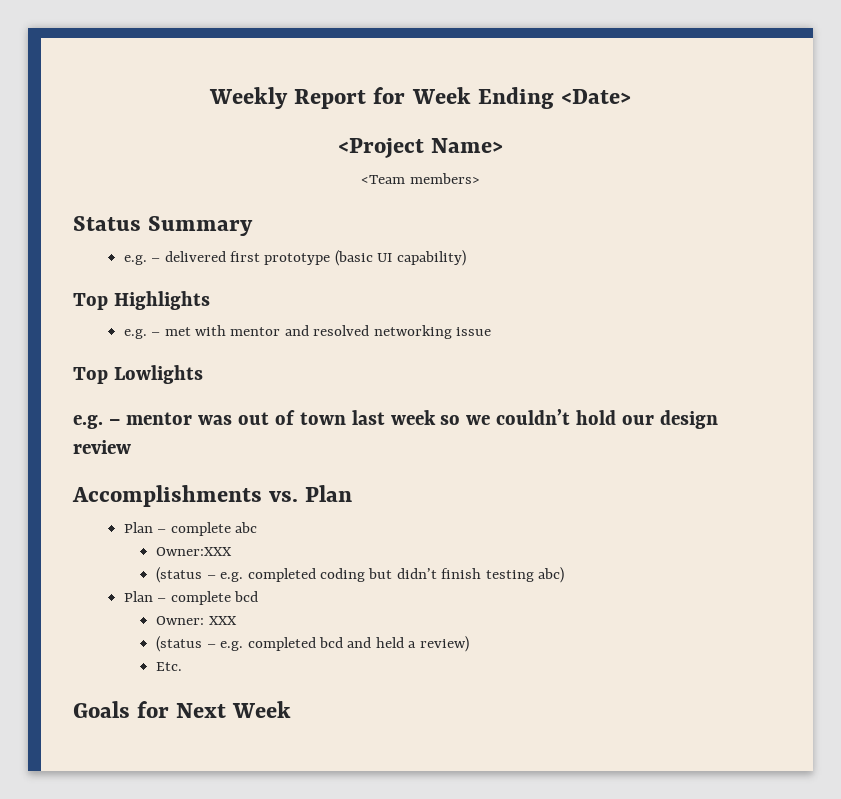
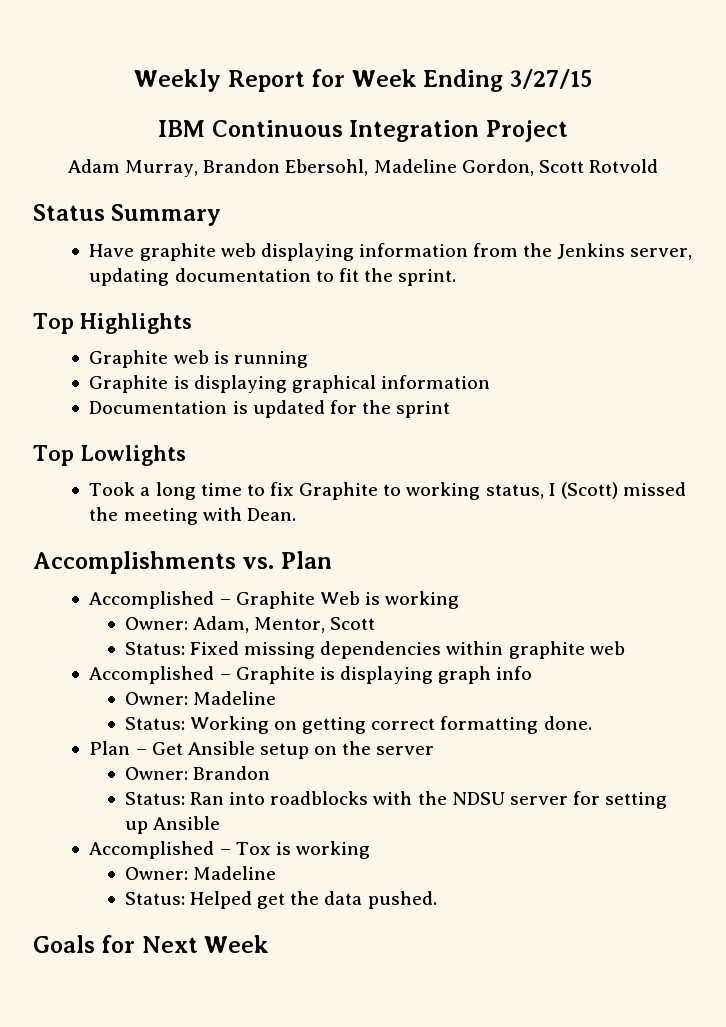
- Weekly Report for Week Ending <Date>
- <Project Name>
- <Team members>
+ Weekly Report for Week Ending 3/27/15
+ IBM Continuous Integration Project
+ Adam Murray, Brandon Ebersohl, Madeline Gordon, Scott Rotvold
  Status Summary
- e.g. – delivered first prototype (basic UI capability)
+ Have graphite web displaying information from the Jenkins server, updating documentation to fit the sprint.
  Top Highlights
- e.g. – met with mentor and resolved networking issue
+ Graphite web is running
+ Graphite is displaying graphical information
+ Documentation is updated for the sprint
  Top Lowlights
- e.g. – mentor was out of town last week so we couldn’t hold our design review
+ Took a long time to fix Graphite to working status, I (Scott) missed the meeting with Dean.
  Accomplishments vs. Plan
- Plan – complete abc
- Owner:XXX
- (status – e.g. completed coding but didn’t finish testing abc)
- Plan – complete bcd
- Owner: XXX
- (status – e.g. completed bcd and held a review)
- Etc.
+ Accomplished – Graphite Web is working
+ Owner: Adam, Mentor, Scott
+ Status: Fixed missing dependencies within graphite web
+ Accomplished – Graphite is displaying graph info
+ Owner: Madeline
+ Status: Working on getting correct formatting done.
+ Plan – Get Ansible setup on the server
+ Owner: Brandon
+ Status: Ran into roadblocks with the NDSU server for setting up Ansible
+ Accomplished – Tox is working
+ Owner: Madeline
+ Status: Helped get the data pushed.

